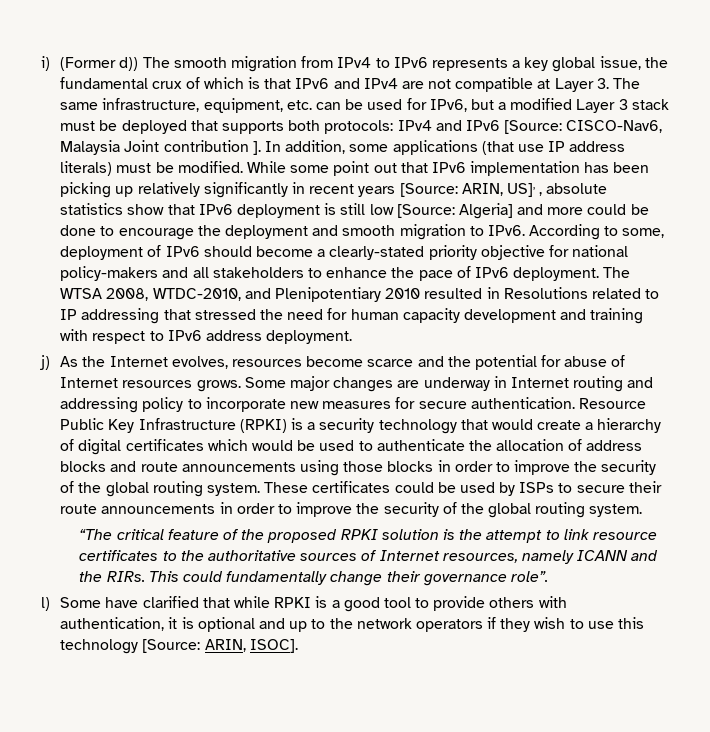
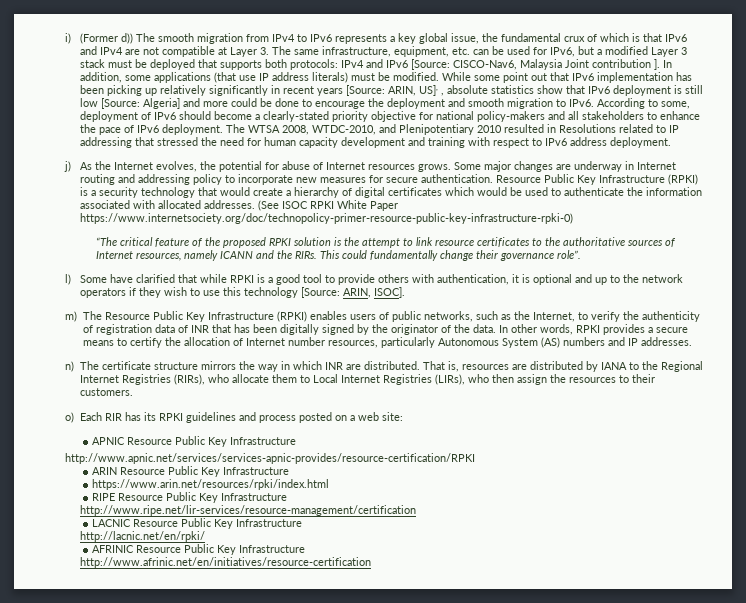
- j) As the Internet evolves, resources become scarce and the potential for abuse of Internet resources grows.
+ j) As the Internet evolves, the potential for abuse of Internet resources grows.
- Resource Public Key Infrastructure (RPKI) is a security technology that would create a hierarchy of digital certificates which would be used to authenticate the allocation of address blocks and route announcements using those blocks in order to improve the security of the global routing system. These certificates could be used by ISPs to secure their route announcements in order to improve the security of the global routing system.
+ Resource Public Key Infrastructure (RPKI) is a security technology that would create a hierarchy of digital certificates which would be used to authenticate the information associated with allocated addresses. (See ISOC RPKI White Paper https://www.internetsociety.org/doc/technopolicy-primer-resource-public-key-infrastructure-rpki-0)
+ m) The Resource Public Key Infrastructure (RPKI) enables users of public networks, such as the Internet, to verify the authenticity of registration data of INR that has been digitally signed by the originator of the data. In other words, RPKI provides a secure means to certify the allocation of Internet number resources, particularly Autonomous System (AS) numbers and IP addresses.
+ n) The certificate structure mirrors the way in which INR are distributed. That is, resources are distributed by IANA to the Regional Internet Registries (RIRs), who allocate them to Local Internet Registries (LIRs), who then assign the resources to their customers.
+ o) Each RIR has its RPKI guidelines and process posted on a web site:
+ APNIC Resource Public Key Infrastructure
+ http://www.apnic.net/services/services-apnic-provides/resource-certification/RPKI
+ ARIN Resource Public Key Infrastructure
+ https://www.arin.net/resources/rpki/index.html
+ RIPE Resource Public Key Infrastructure
+ http://www.ripe.net/lir-services/resource-management/certification
+ LACNIC Resource Public Key Infrastructure
+ http://lacnic.net/en/rpki/
+ AFRINIC Resource Public Key Infrastructure
+ http://www.afrinic.net/en/initiatives/resource-certification

